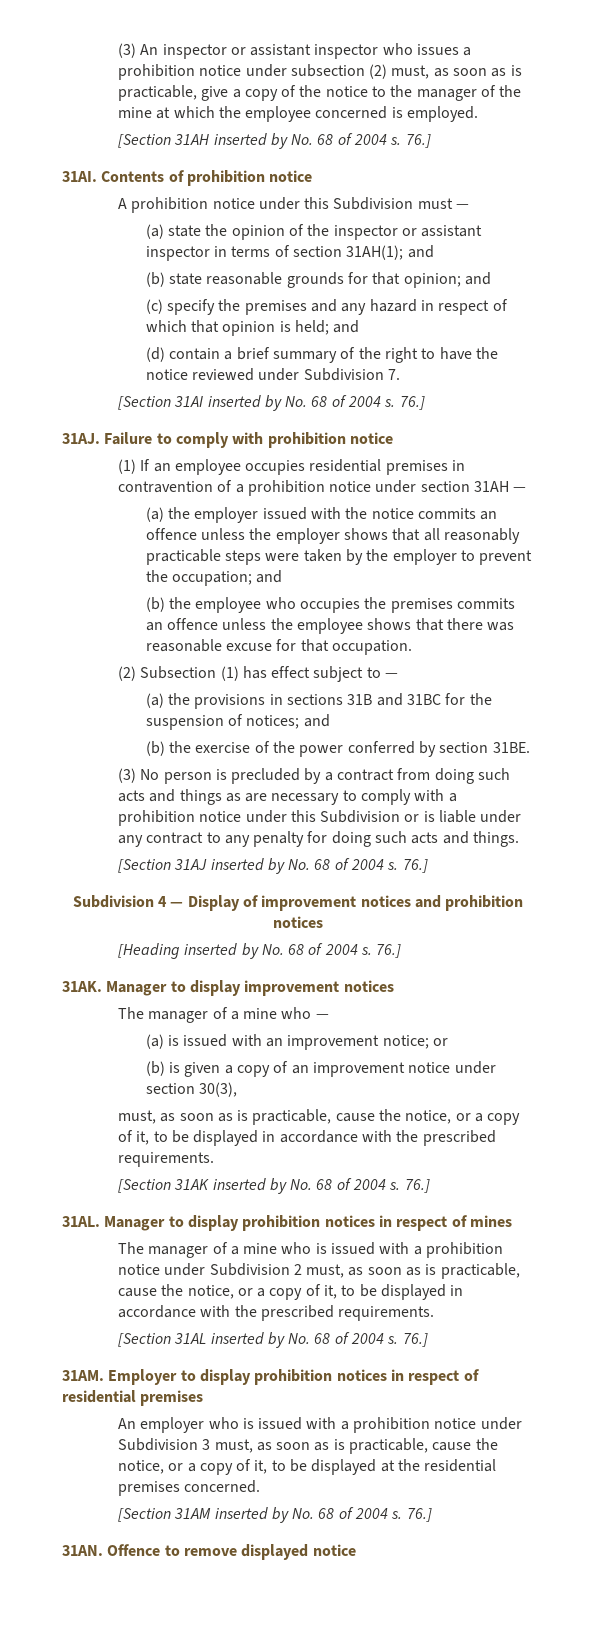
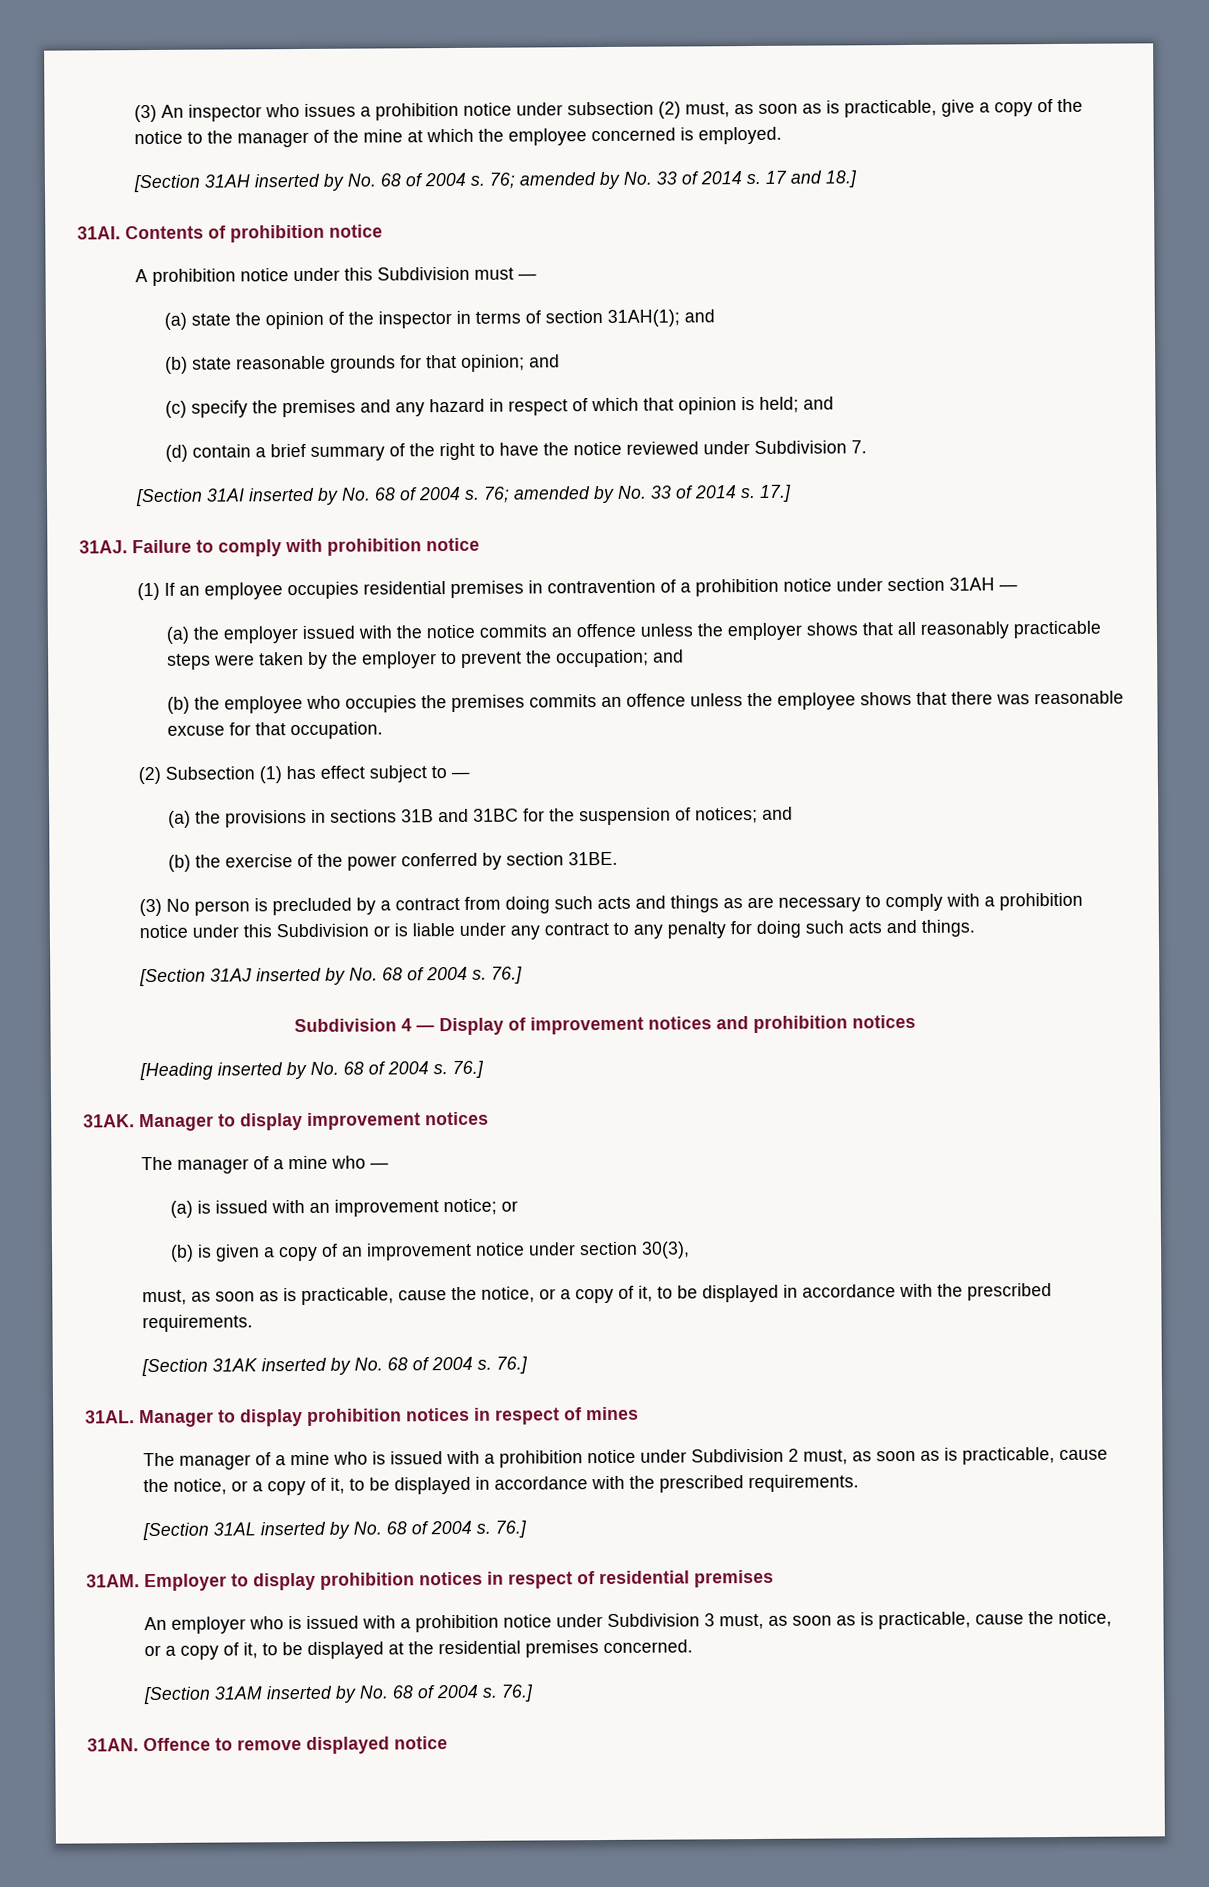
- (3) An inspector or assistant inspector who issues a prohibition notice under subsection (2) must, as soon as is practicable, give a copy of the notice to the manager of the mine at which the employee concerned is employed.
+ (3) An inspector who issues a prohibition notice under subsection (2) must, as soon as is practicable, give a copy of the notice to the manager of the mine at which the employee concerned is employed.
- [Section 31AH inserted by No. 68 of 2004 s. 76.]
+ [Section 31AH inserted by No. 68 of 2004 s. 76; amended by No. 33 of 2014 s. 17 and 18.]
- (a) state the opinion of the inspector or assistant inspector in terms of section 31AH(1); and
+ (a) state the opinion of the inspector in terms of section 31AH(1); and
- [Section 31AI inserted by No. 68 of 2004 s. 76.]
+ [Section 31AI inserted by No. 68 of 2004 s. 76; amended by No. 33 of 2014 s. 17.]

